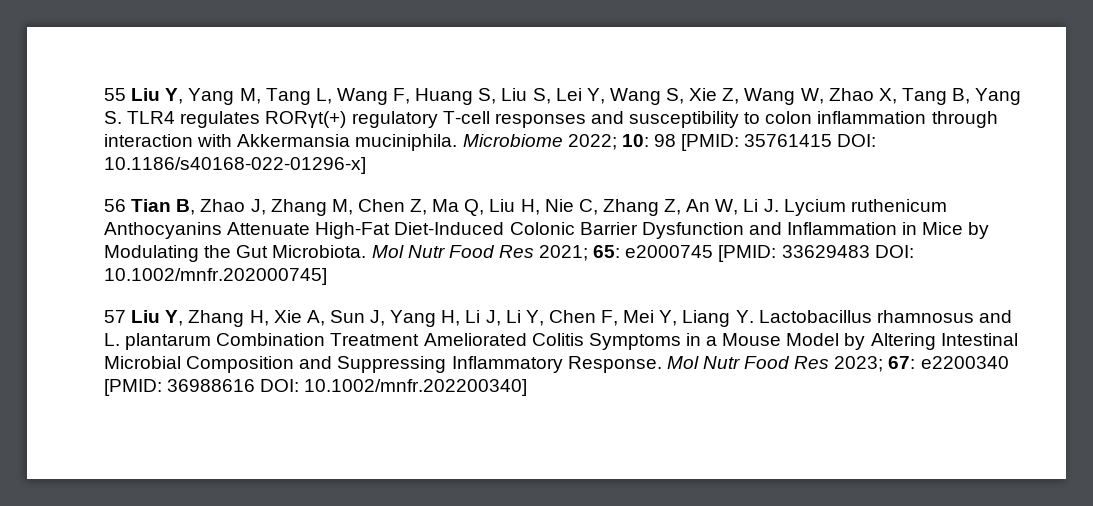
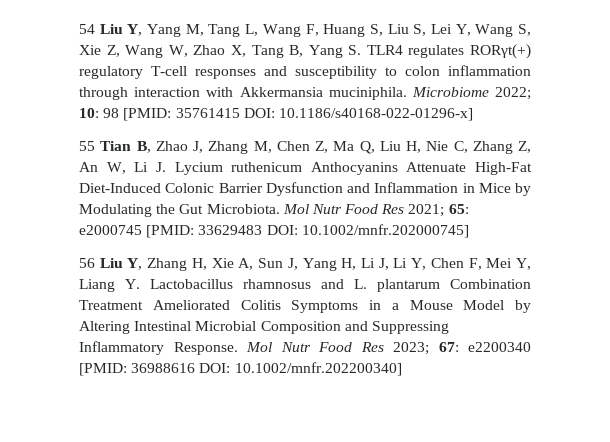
- 55 Liu Y, Yang M, Tang L, Wang F, Huang S, Liu S, Lei Y, Wang S, Xie Z, Wang W, Zhao X, Tang B, Yang S. TLR4 regulates RORγt(+) regulatory T-cell responses and susceptibility to colon inflammation through interaction with Akkermansia muciniphila.
+ 54 Liu Y, Yang M, Tang L, Wang F, Huang S, Liu S, Lei Y, Wang S, Xie Z, Wang W, Zhao X, Tang B, Yang S. TLR4 regulates RORγt(+) regulatory T-cell responses and susceptibility to colon inflammation through interaction with Akkermansia muciniphila.
- 56 Tian B, Zhao J, Zhang M, Chen Z, Ma Q, Liu H, Nie C, Zhang Z, An W, Li J. Lycium ruthenicum Anthocyanins Attenuate High-Fat Diet-Induced Colonic Barrier Dysfunction and Inflammation in Mice by Modulating the Gut Microbiota.
+ 55 Tian B, Zhao J, Zhang M, Chen Z, Ma Q, Liu H, Nie C, Zhang Z, An W, Li J. Lycium ruthenicum Anthocyanins Attenuate High-Fat Diet-Induced Colonic Barrier Dysfunction and Inflammation in Mice by Modulating the Gut Microbiota.
- 57 Liu Y, Zhang H, Xie A, Sun J, Yang H, Li J, Li Y, Chen F, Mei Y, Liang Y. Lactobacillus rhamnosus and L. plantarum Combination Treatment Ameliorated Colitis Symptoms in a Mouse Model by Altering Intestinal Microbial Composition and Suppressing Inflammatory Response.
+ 56 Liu Y, Zhang H, Xie A, Sun J, Yang H, Li J, Li Y, Chen F, Mei Y, Liang Y. Lactobacillus rhamnosus and L. plantarum Combination Treatment Ameliorated Colitis Symptoms in a Mouse Model by Altering Intestinal Microbial Composition and Suppressing Inflammatory Response.

